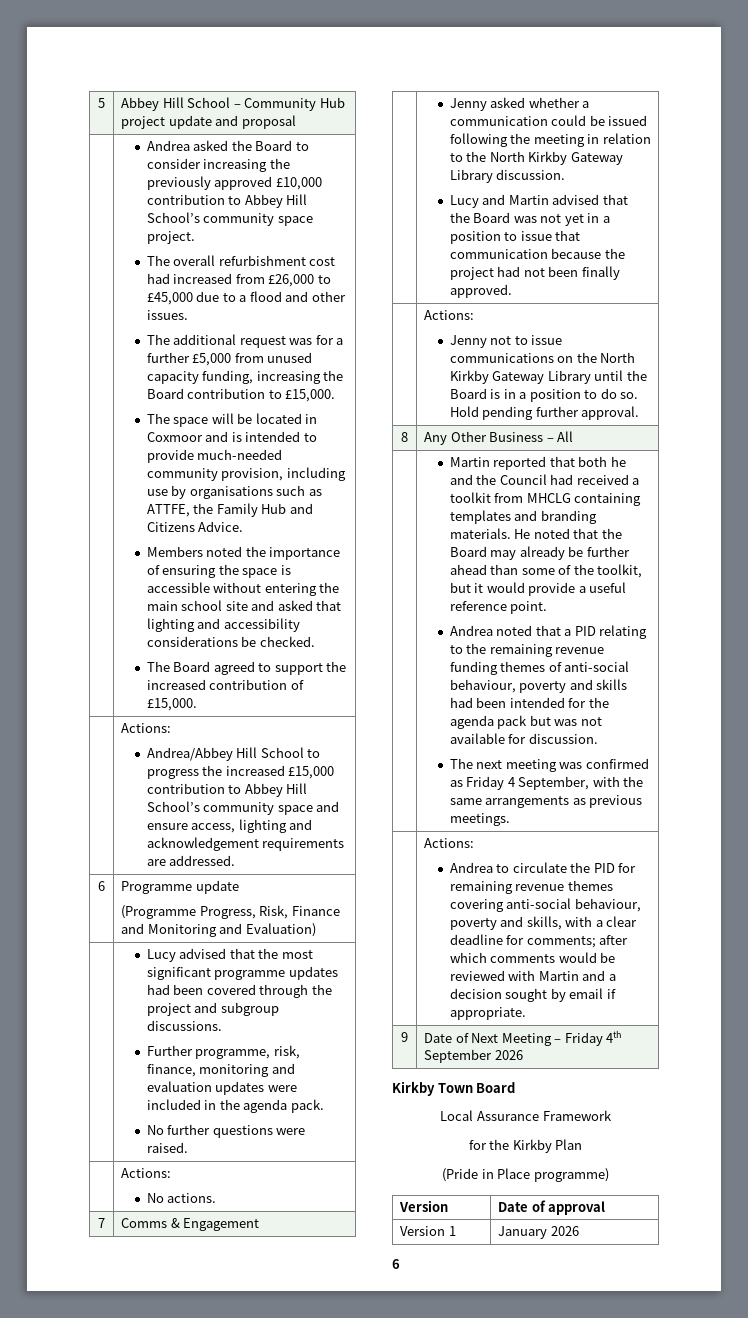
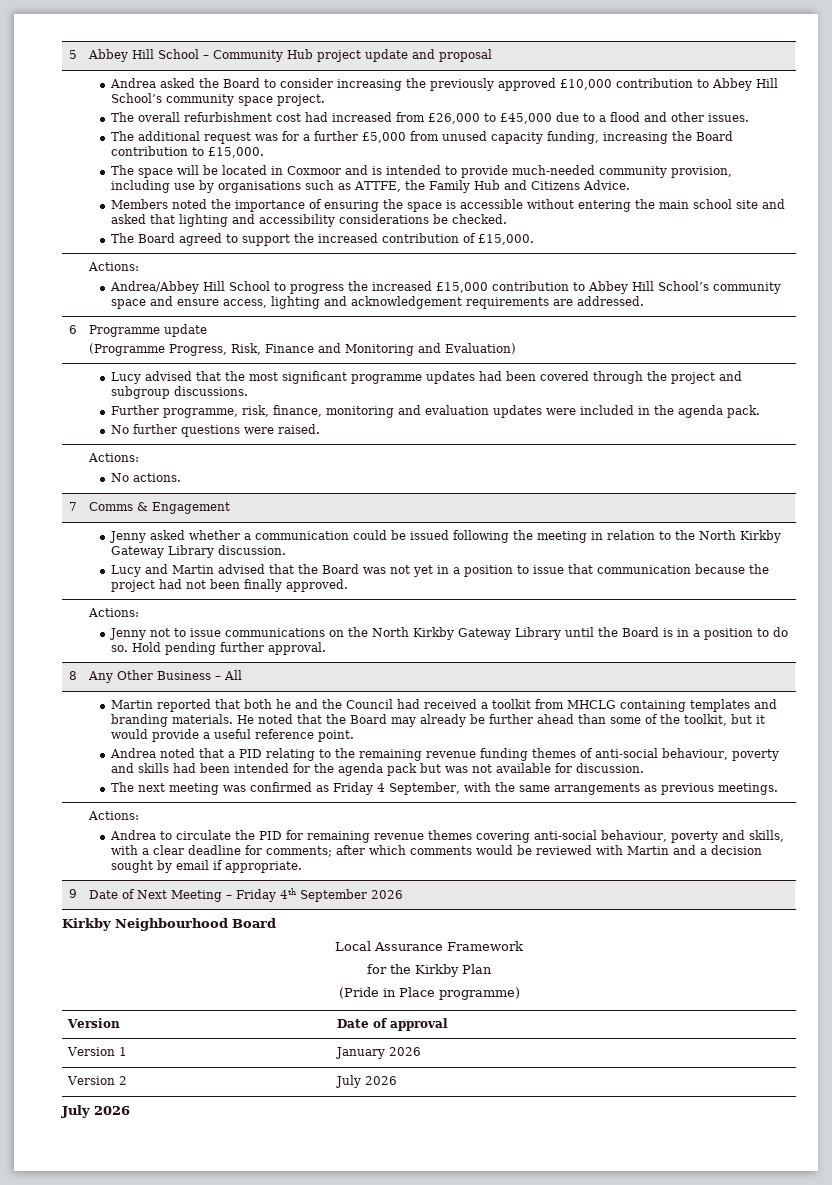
- Kirkby Town Board
+ Kirkby Neighbourhood Board
  Version 1 | January 2026
- 6
+ Version 2 | July 2026
+ July 2026

